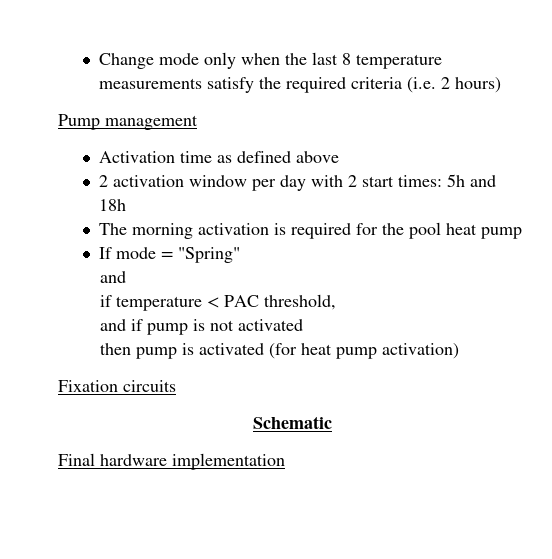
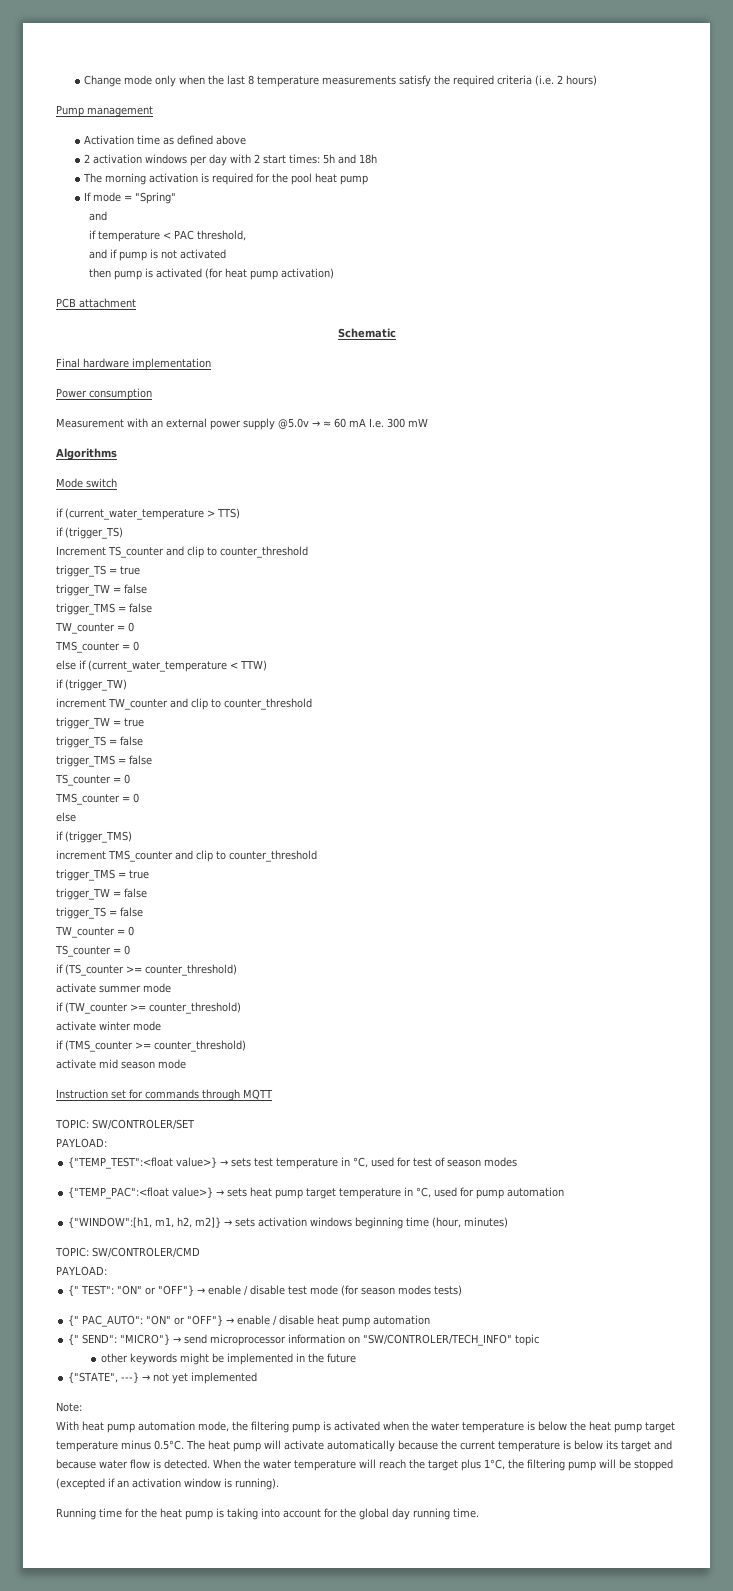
- 2 activation window per day with 2 start times: 5h and 18h
+ 2 activation windows per day with 2 start times: 5h and 18h
- Fixation circuits
+ PCB attachment
+ Power consumption
+ Measurement with an external power supply @5.0v → ≈ 60 mA I.e. 300 mW
+ Algorithms
+ Mode switch
+ if (current_water_temperature > TTS)
+ if (trigger_TS)
+ Increment TS_counter and clip to counter_threshold
+ trigger_TS = true
+ trigger_TW = false
+ trigger_TMS = false
+ TW_counter = 0
+ TMS_counter = 0
+ else if (current_water_temperature < TTW)
+ if (trigger_TW)
+ increment TW_counter and clip to counter_threshold
+ trigger_TW = true
+ trigger_TS = false
+ trigger_TMS = false
+ TS_counter = 0
+ TMS_counter = 0
+ else
+ if (trigger_TMS)
+ increment TMS_counter and clip to counter_threshold
+ trigger_TMS = true
+ trigger_TW = false
+ trigger_TS = false
+ TW_counter = 0
+ TS_counter = 0
+ if (TS_counter >= counter_threshold)
+ activate summer mode
+ if (TW_counter >= counter_threshold)
+ activate winter mode
+ if (TMS_counter >= counter_threshold)
+ activate mid season mode
+ Instruction set for commands through MQTT
+ TOPIC: SW/CONTROLER/SET
+ PAYLOAD:
+ {"TEMP_TEST":<float value>} → sets test temperature in °C, used for test of season modes
+ {"TEMP_PAC":<float value>} → sets heat pump target temperature in °C, used for pump automation
+ {"WINDOW":[h1, m1, h2, m2]} → sets activation windows beginning time (hour, minutes)
+ TOPIC: SW/CONTROLER/CMD
+ PAYLOAD:
+ {" TEST": "ON" or "OFF"} → enable / disable test mode (for season modes tests)
+ {" PAC_AUTO": "ON" or "OFF"} → enable / disable heat pump automation
+ {" SEND": "MICRO"} → send microprocessor information on "SW/CONTROLER/TECH_INFO" topic
+ other keywords might be implemented in the future
+ {"STATE", ---} → not yet implemented
+ Note:
+ With heat pump automation mode, the filtering pump is activated when the water temperature is below the heat pump target temperature minus 0.5°C. The heat pump will activate automatically because the current temperature is below its target and because water flow is detected. When the water temperature will reach the target plus 1°C, the filtering pump will be stopped (excepted if an activation window is running).
+ Running time for the heat pump is taking into account for the global day running time.

